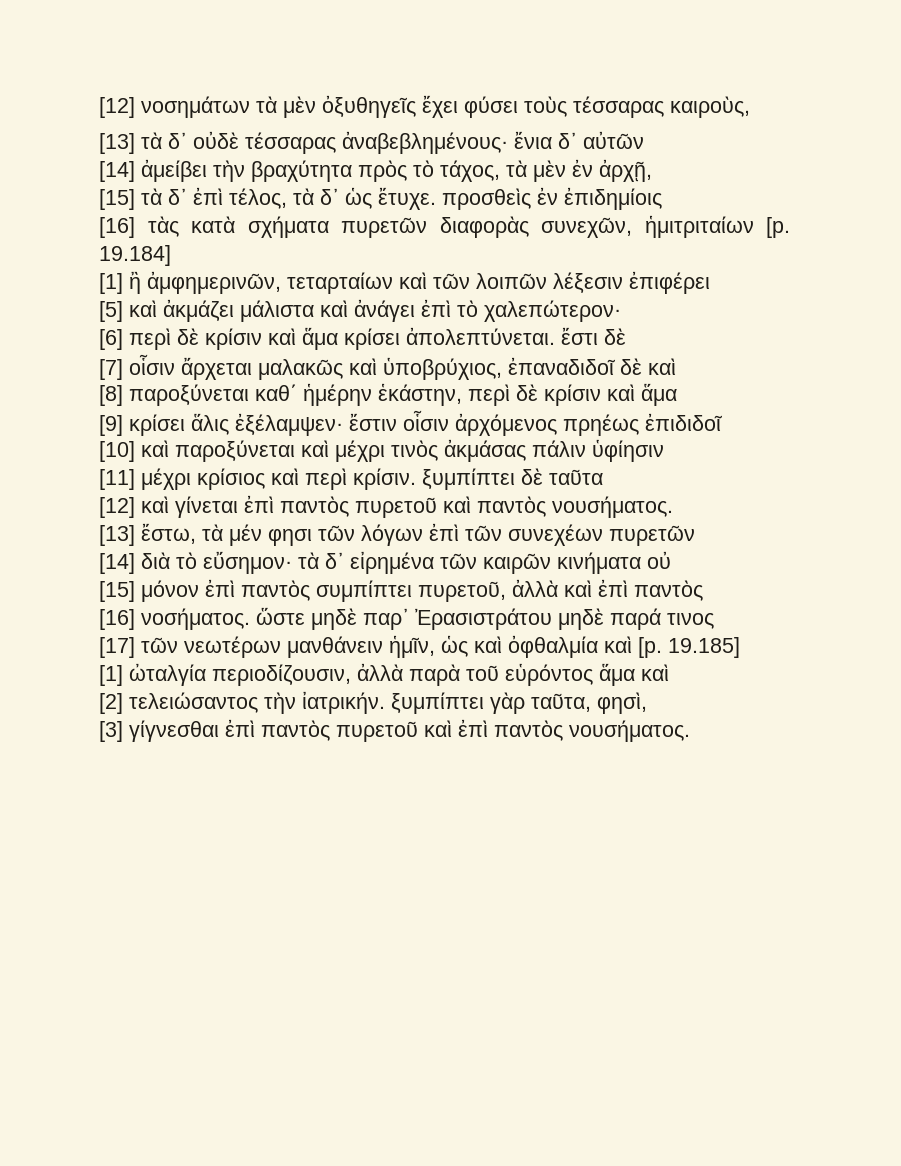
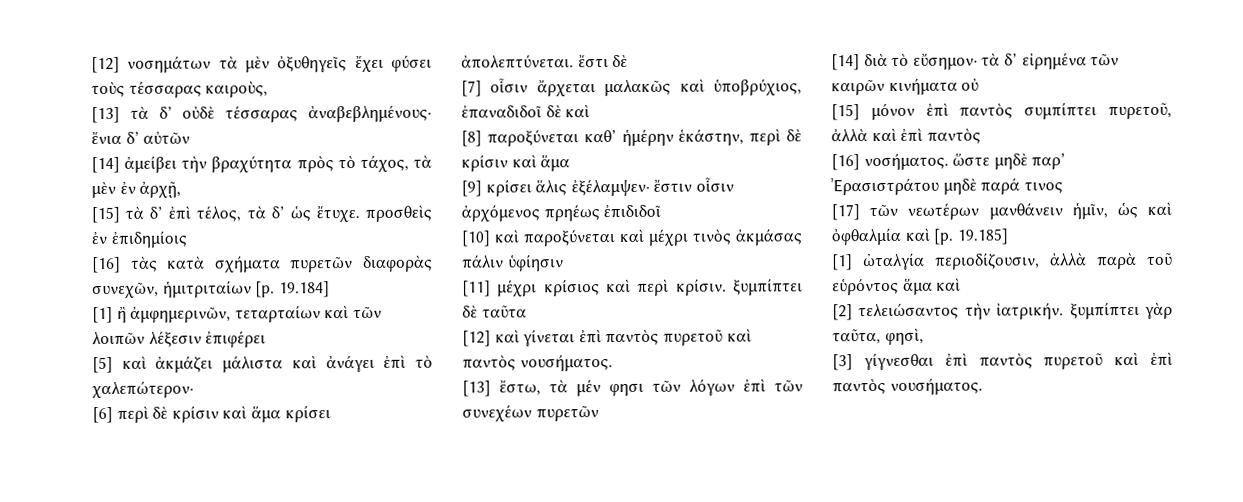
- [13] τὰ δ᾽ οὐδὲ τέσσαρας ἀναβεβλημένους· ἔνια δ᾽ αὐτῶν
+ [13] τὰ δ’ οὐδὲ τέσσαρας ἀναβεβλημένους· ἔνια δ’ αὐτῶν
- [15] τὰ δ᾽ ἐπὶ τέλος, τὰ δ᾽ ὡς ἔτυχε. προσθεὶς ἐν ἐπιδημίοις
+ [15] τὰ δ’ ἐπὶ τέλος, τὰ δ’ ὡς ἔτυχε. προσθεὶς ἐν ἐπιδημίοις
- [8] παροξύνεται καθ΄ ἡμέρην ἑκάστην, περὶ δὲ κρίσιν καὶ ἅμα
+ [8] παροξύνεται καθ’ ἡμέρην ἑκάστην, περὶ δὲ κρίσιν καὶ ἅμα
- [14] διὰ τὸ εὔσημον· τὰ δ᾽ εἰρημένα τῶν καιρῶν κινήματα οὐ
+ [14] διὰ τὸ εὔσημον· τὰ δ’ εἰρημένα τῶν καιρῶν κινήματα οὐ
- [16] νοσήματος. ὥστε μηδὲ παρ᾽ Ἐρασιστράτου μηδὲ παρά τινος
+ [16] νοσήματος. ὥστε μηδὲ παρ’ Ἐρασιστράτου μηδὲ παρά τινος

